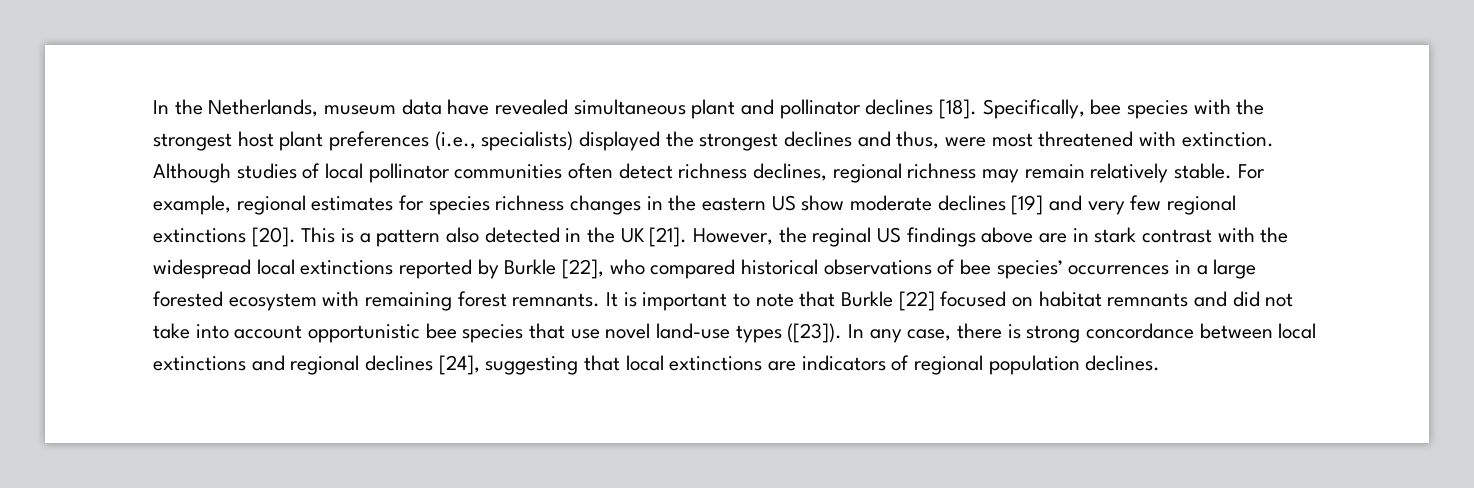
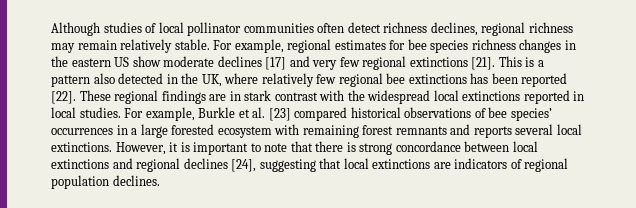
- In the Netherlands, museum data have revealed simultaneous plant and pollinator declines [18]. Specifically, bee species with the strongest host plant preferences (i.e., specialists) displayed the strongest declines and thus, were most threatened with extinction.
- For example, regional estimates for species richness changes in the eastern US show moderate declines [19] and very few regional extinctions [20].
+ For example, regional estimates for bee species richness changes in the eastern US show moderate declines [17] and very few regional extinctions [21].
- This is a pattern also detected in the UK [21]. However, the reginal US findings above are in stark contrast with the widespread local extinctions reported by Burkle [22], who compared historical observations of bee species’ occurrences in a large forested ecosystem with remaining forest remnants. It is important to note that Burkle [22] focused on habitat remnants and did not take into account opportunistic bee species that use novel land-use types ([23]). In any case, there is strong concordance between local extinctions and regional declines [24], suggesting that local extinctions are indicators of regional population declines.
+ This is a pattern also detected in the UK, where relatively few regional bee extinctions has been reported [22]. These regional findings are in stark contrast with the widespread local extinctions reported in local studies. For example, Burkle et al. [23] compared historical observations of bee species’ occurrences in a large forested ecosystem with remaining forest remnants and reports several local extinctions. However, it is important to note that there is strong concordance between local extinctions and regional declines [24], suggesting that local extinctions are indicators of regional population declines.

